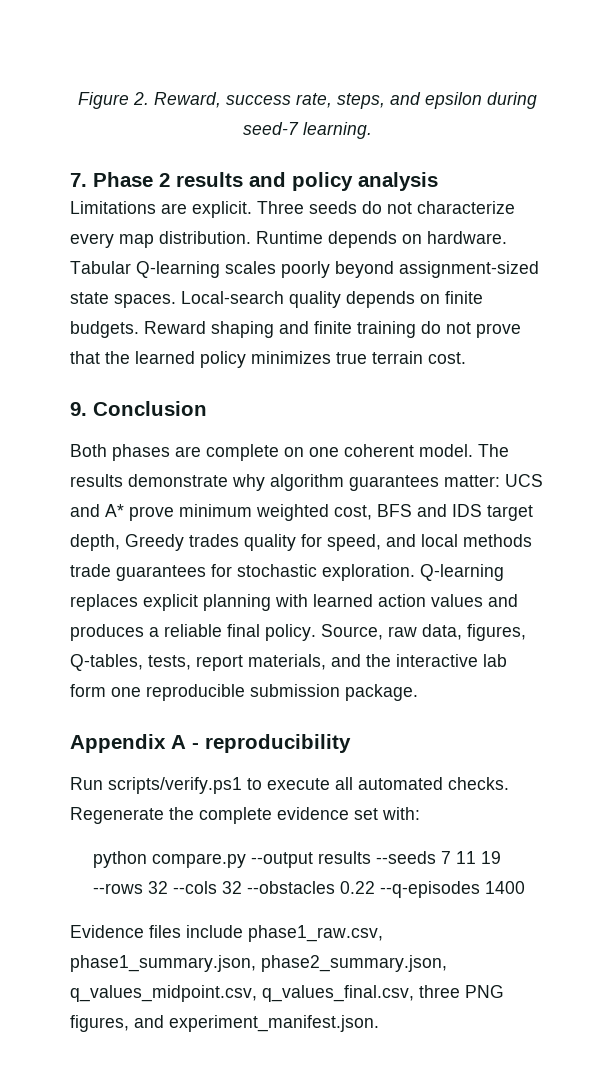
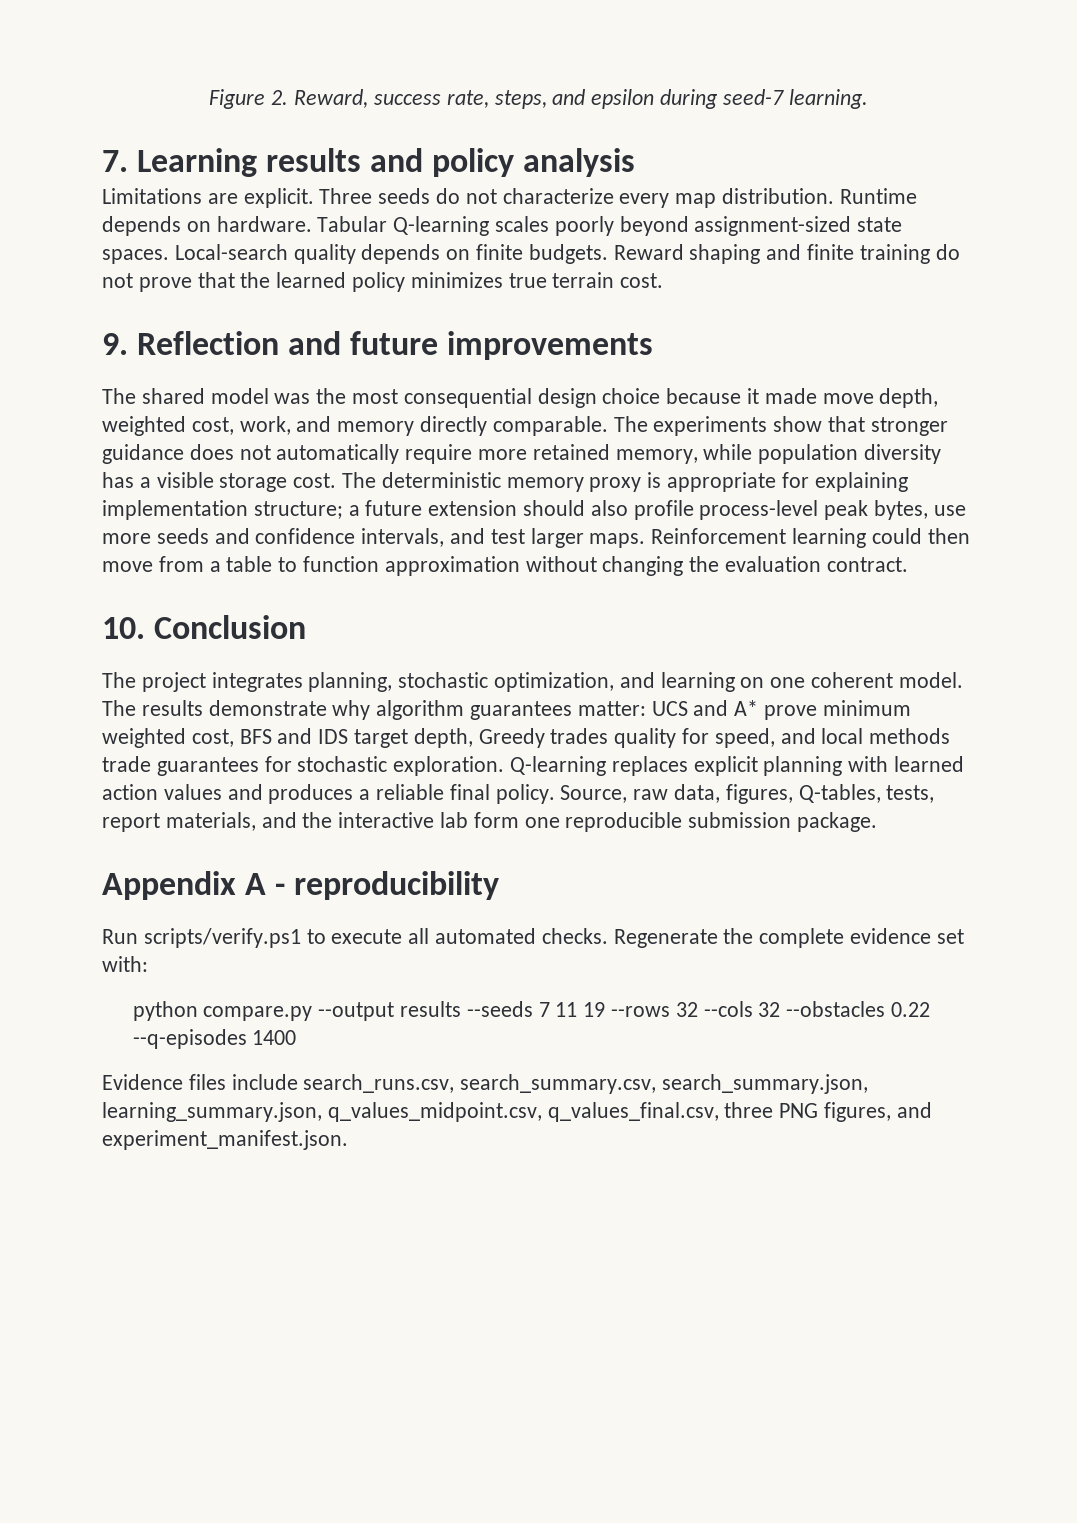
- 7. Phase 2 results and policy analysis
+ 7. Learning results and policy analysis
- 9. Conclusion
- Both phases are complete on one coherent model.
+ 9. Reflection and future improvements
+ The shared model was the most consequential design choice because it made move depth, weighted cost, work, and memory directly comparable. The experiments show that stronger guidance does not automatically require more retained memory, while population diversity has a visible storage cost. The deterministic memory proxy is appropriate for explaining implementation structure; a future extension should also profile process-level peak bytes, use more seeds and confidence intervals, and test larger maps. Reinforcement learning could then move from a table to function approximation without changing the evaluation contract.
+ 10. Conclusion
+ The project integrates planning, stochastic optimization, and learning on one coherent model.
- Evidence files include phase1_raw.csv, phase1_summary.json, phase2_summary.json, q_values_midpoint.csv, q_values_final.csv, three PNG figures, and experiment_manifest.json.
+ Evidence files include search_runs.csv, search_summary.csv, search_summary.json, learning_summary.json, q_values_midpoint.csv, q_values_final.csv, three PNG figures, and experiment_manifest.json.

